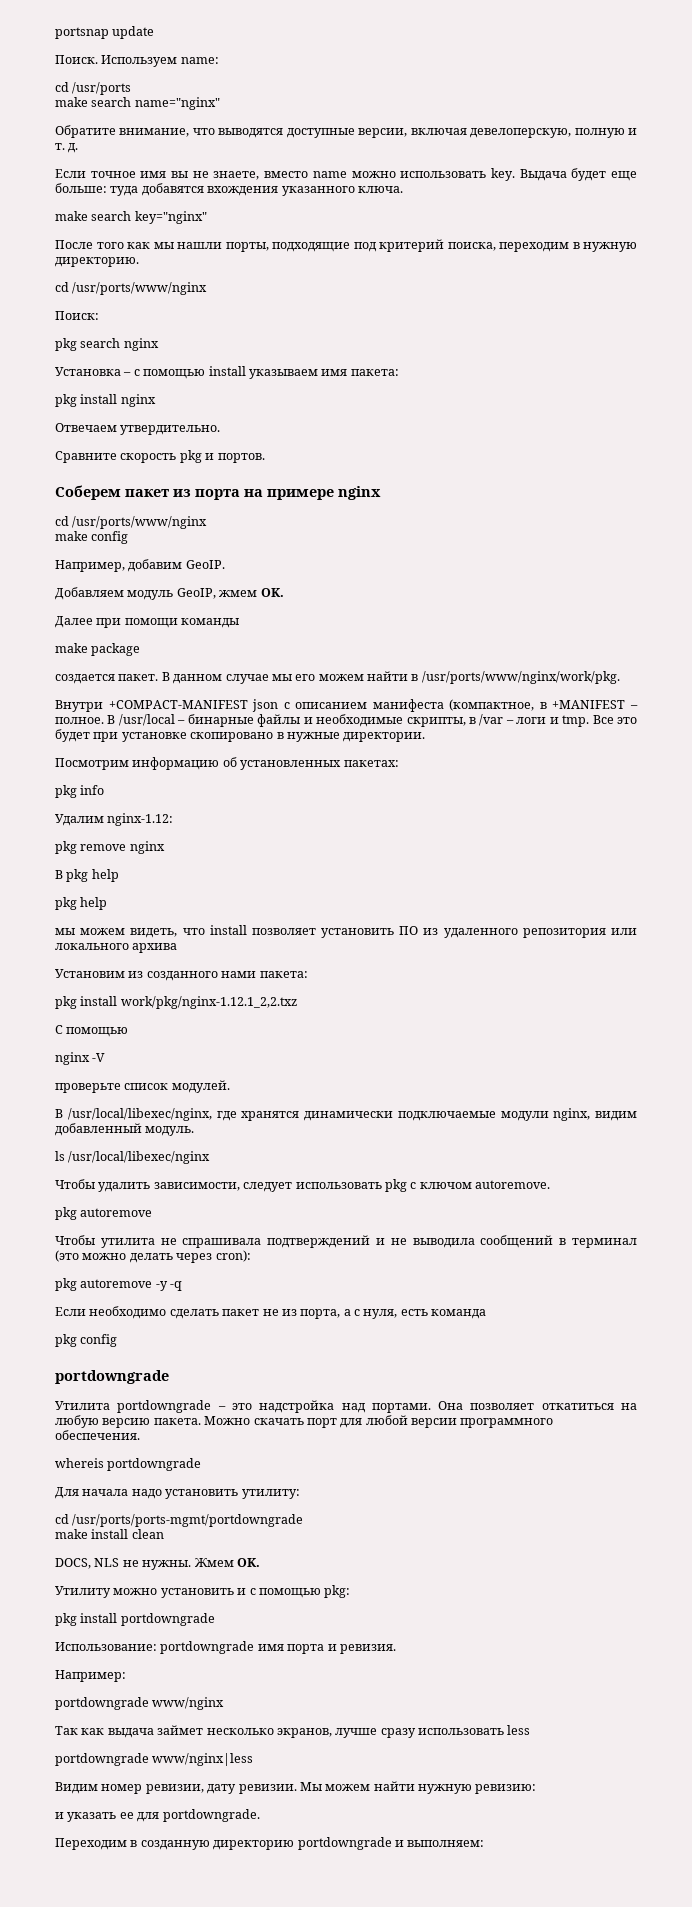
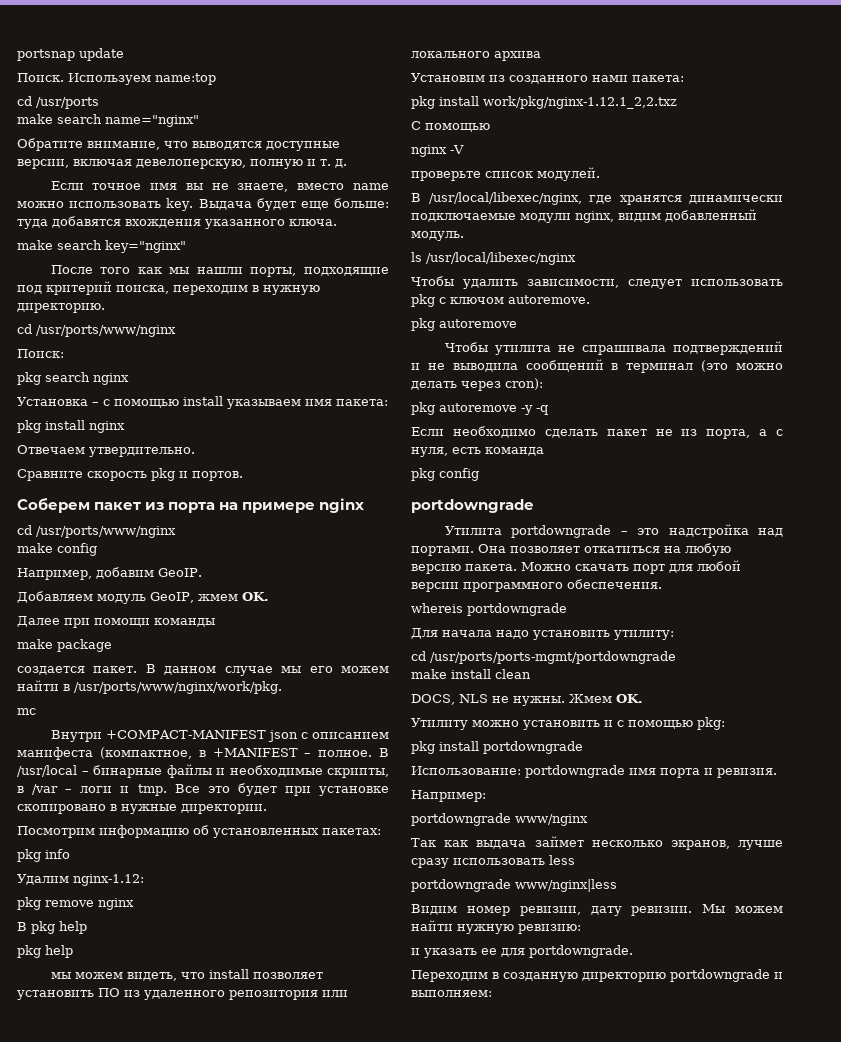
- Используем name:
+ Используем name:top
+ mc

